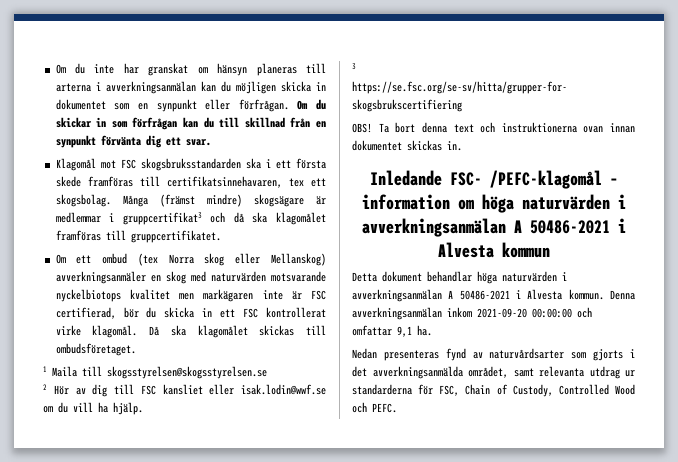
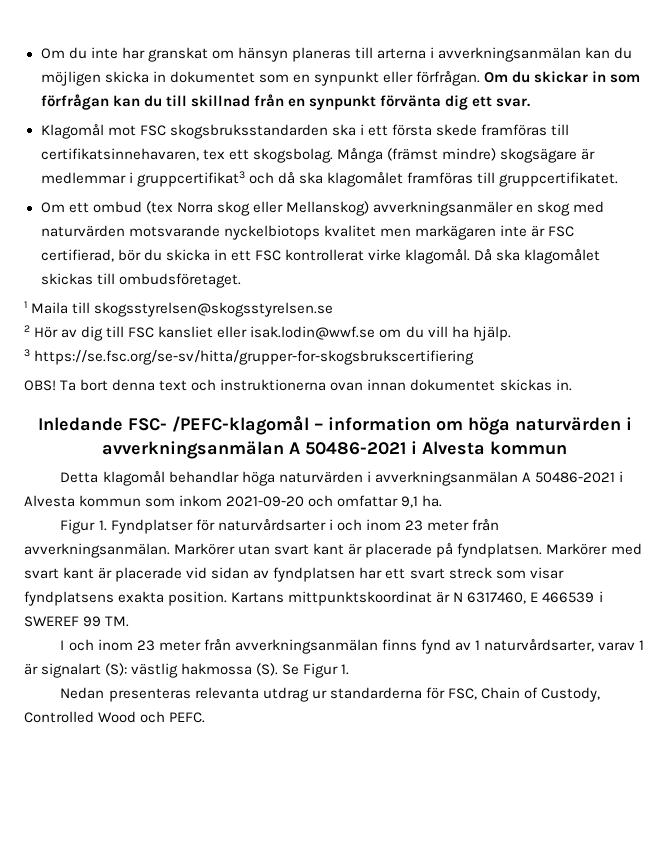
- Detta dokument behandlar höga naturvärden i avverkningsanmälan A 50486-2021 i Alvesta kommun. Denna avverkningsanmälan inkom 2021-09-20 00:00:00 och omfattar 9,1 ha.
+ Detta klagomål behandlar höga naturvärden i avverkningsanmälan A 50486-2021 i Alvesta kommun som inkom 2021-09-20 och omfattar 9,1 ha.
- Nedan presenteras fynd av naturvårdsarter som gjorts i det avverkningsanmälda området, samt relevanta utdrag ur standarderna för FSC, Chain of Custody, Controlled Wood och PEFC.
+ Figur 1. Fyndplatser för naturvårdsarter i och inom 23 meter från avverkningsanmälan. Markörer utan svart kant är placerade på fyndplatsen. Markörer med svart kant är placerade vid sidan av fyndplatsen har ett svart streck som visar fyndplatsens exakta position. Kartans mittpunktskoordinat är N 6317460, E 466539 i SWEREF 99 TM.
+ I och inom 23 meter från avverkningsanmälan finns fynd av 1 naturvårdsarter, varav 1 är signalart (S): västlig hakmossa (S). Se Figur 1.
+ Nedan presenteras relevanta utdrag ur standarderna för FSC, Chain of Custody, Controlled Wood och PEFC.

